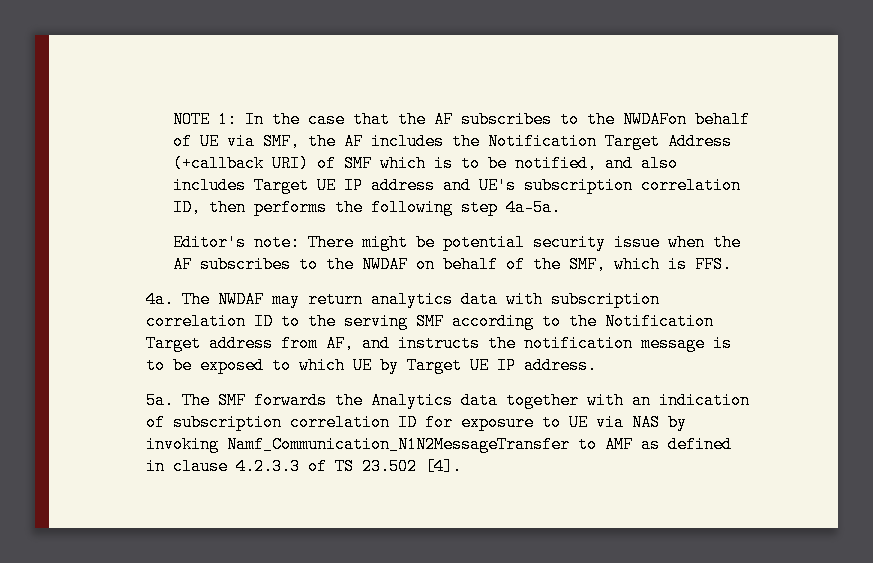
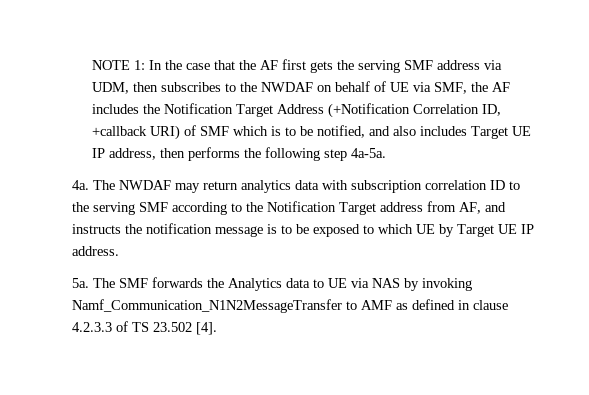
- NOTE 1: In the case that the AF subscribes to the NWDAFon behalf of UE via SMF, the AF includes the Notification Target Address (+callback URI) of SMF which is to be notified, and also includes Target UE IP address and UE's subscription correlation ID, then performs the following step 4a-5a.
+ NOTE 1: In the case that the AF first gets the serving SMF address via UDM, then subscribes to the NWDAF on behalf of UE via SMF, the AF includes the Notification Target Address (+Notification Correlation ID, +callback URI) of SMF which is to be notified, and also includes Target UE IP address, then performs the following step 4a-5a.
- Editor's note: There might be potential security issue when the AF subscribes to the NWDAF on behalf of the SMF, which is FFS.
- The SMF forwards the Analytics data together with an indication of subscription correlation ID for exposure to UE via NAS by invoking Namf_Communication_N1N2MessageTransfer to AMF as defined in clause 4.2.3.3 of TS 23.502 [4].
+ The SMF forwards the Analytics data to UE via NAS by invoking Namf_Communication_N1N2MessageTransfer to AMF as defined in clause 4.2.3.3 of TS 23.502 [4].

